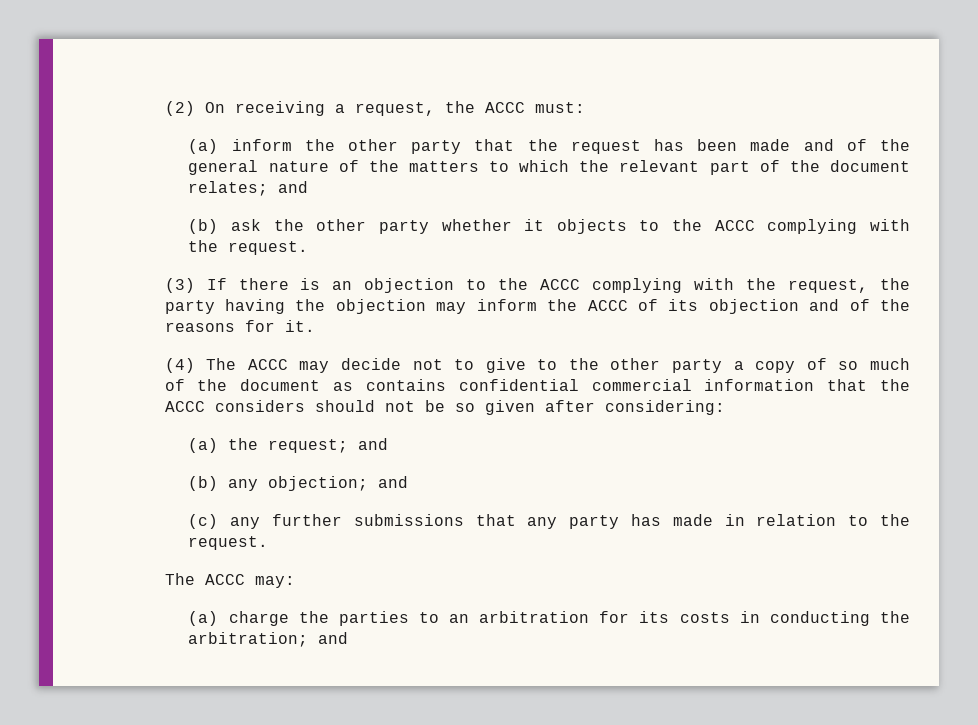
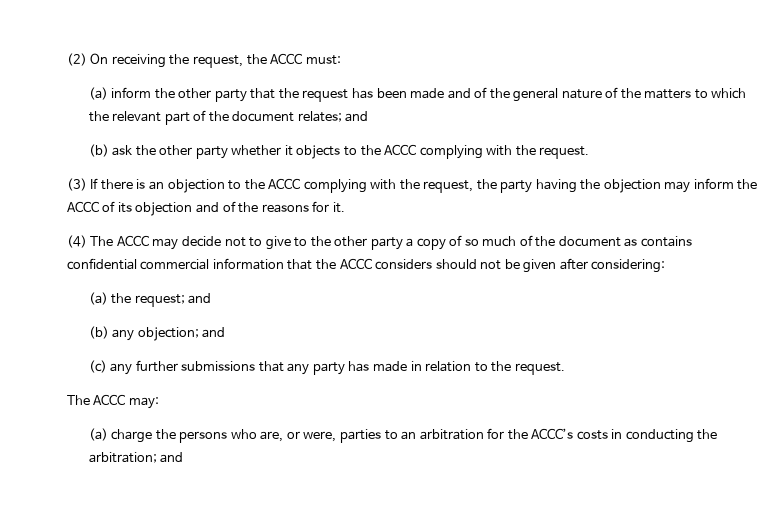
- (2) On receiving a request, the ACCC must:
+ (2) On receiving the request, the ACCC must:
- (4) The ACCC may decide not to give to the other party a copy of so much of the document as contains confidential commercial information that the ACCC considers should not be so given after considering:
+ (4) The ACCC may decide not to give to the other party a copy of so much of the document as contains confidential commercial information that the ACCC considers should not be given after considering:
- (a) charge the parties to an arbitration for its costs in conducting the arbitration; and
+ (a) charge the persons who are, or were, parties to an arbitration for the ACCC’s costs in conducting the arbitration; and

